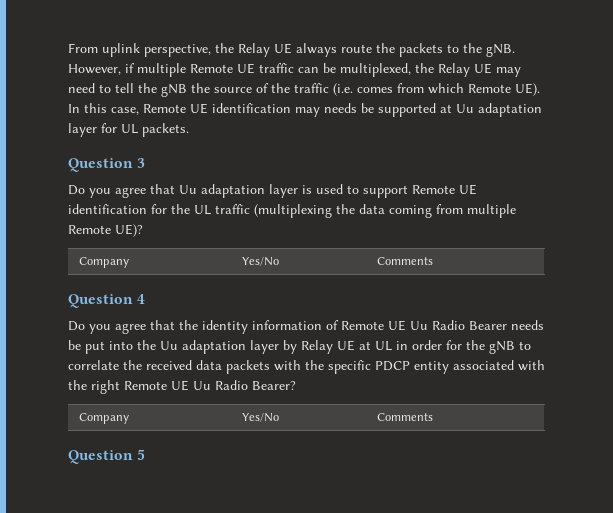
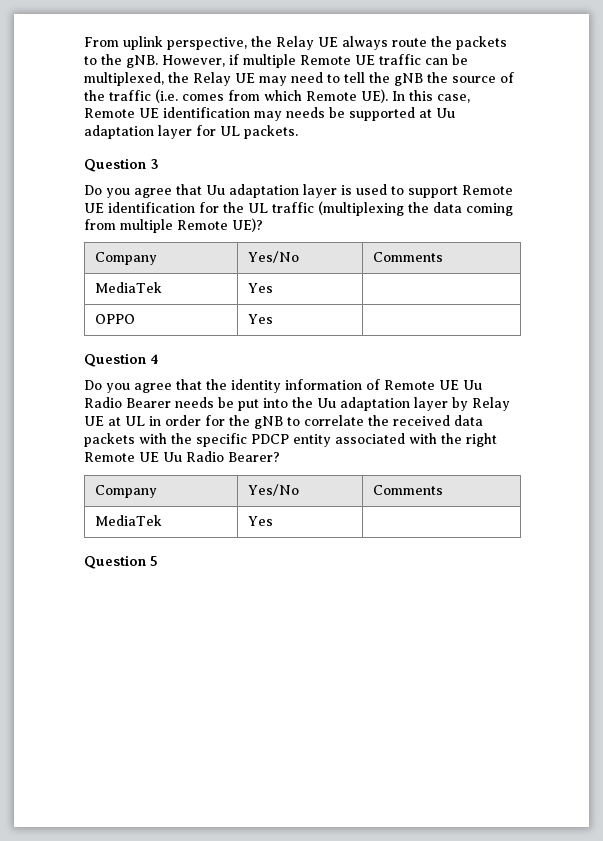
  Do you agree that Uu adaptation layer is used to support Remote UE identification for the UL traffic (multiplexing the data coming from multiple Remote UE)?
  Company | Yes/No | Comments
+ MediaTek | Yes |
+ OPPO | Yes |
  Do you agree that the identity information of Remote UE Uu Radio Bearer needs be put into the Uu adaptation layer by Relay UE at UL in order for the gNB to correlate the received data packets with the specific PDCP entity associated with the right Remote UE Uu Radio Bearer?
  Company | Yes/No | Comments
+ MediaTek | Yes |

